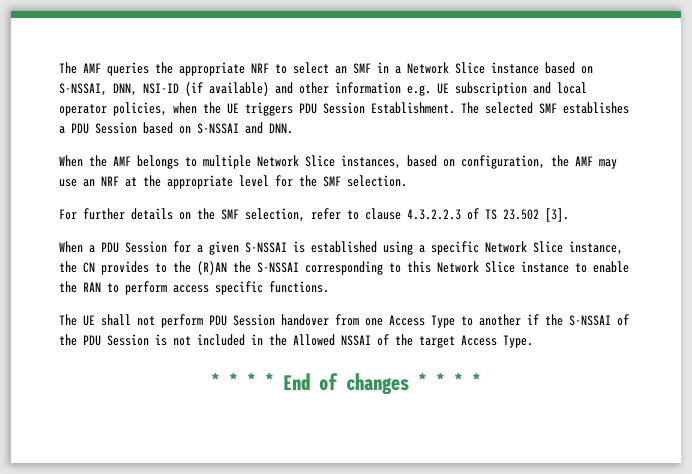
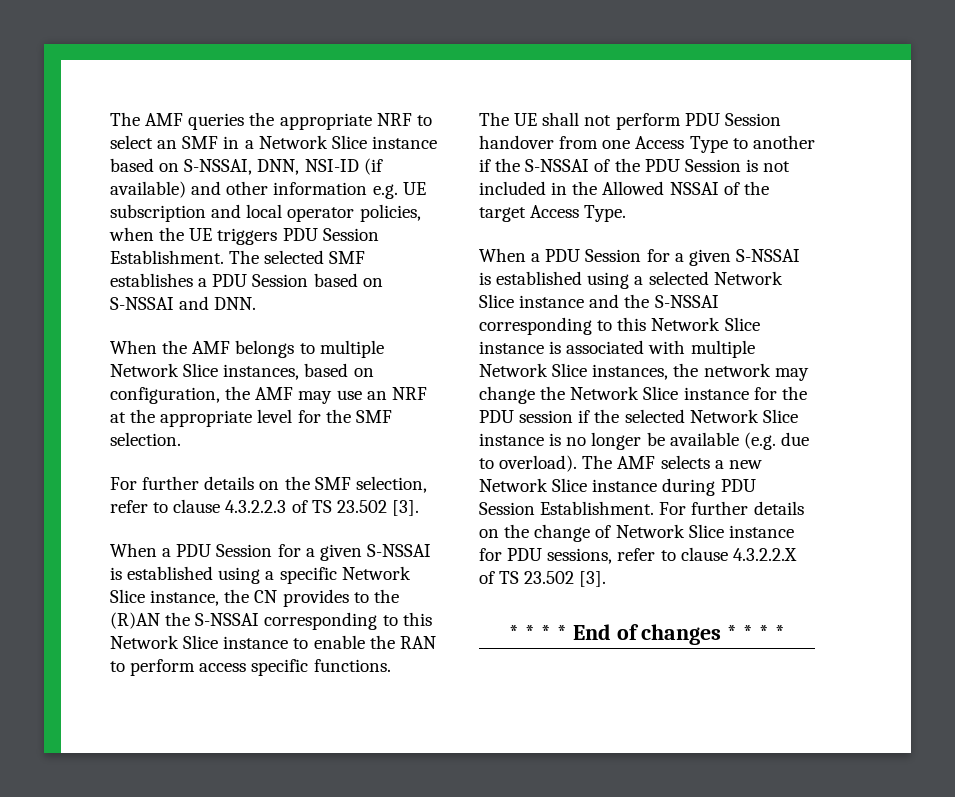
+ When a PDU Session for a given S-NSSAI is established using a selected Network Slice instance and the S-NSSAI corresponding to this Network Slice instance is associated with multiple Network Slice instances, the network may change the Network Slice instance for the PDU session if the selected Network Slice instance is no longer be available (e.g. due to overload). The AMF selects a new Network Slice instance during PDU Session Establishment. For further details on the change of Network Slice instance for PDU sessions, refer to clause 4.3.2.2.X of TS 23.502 [3].

